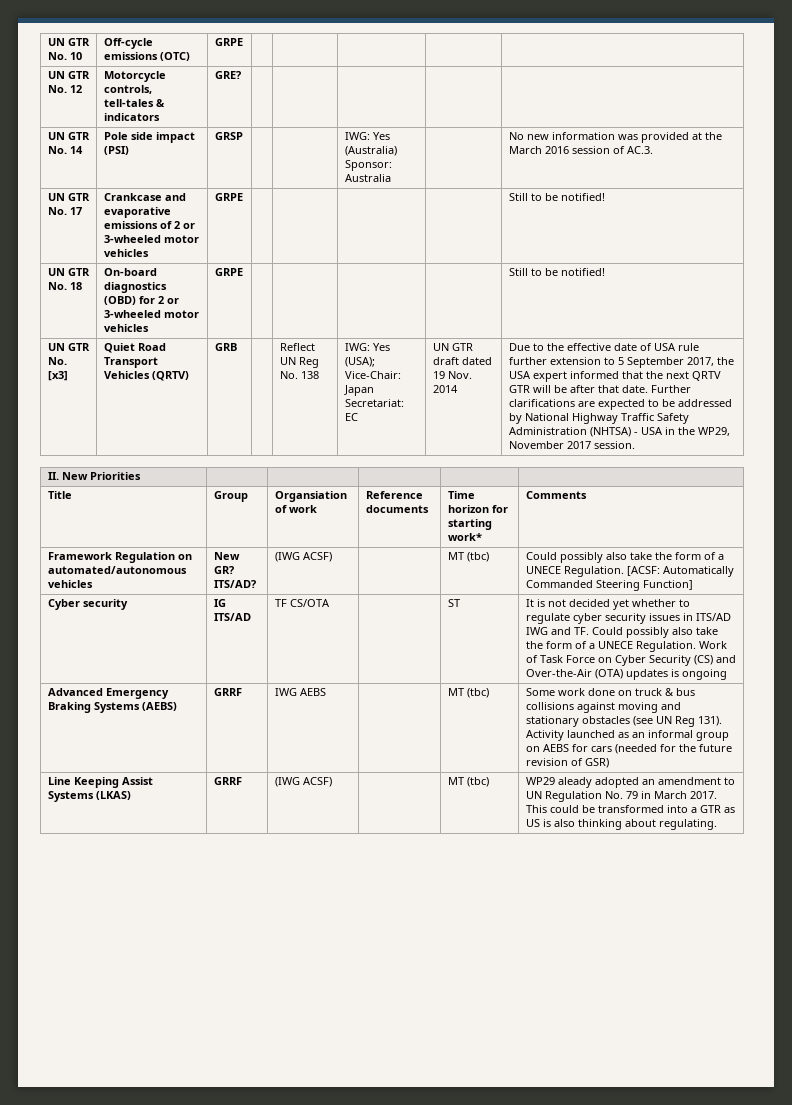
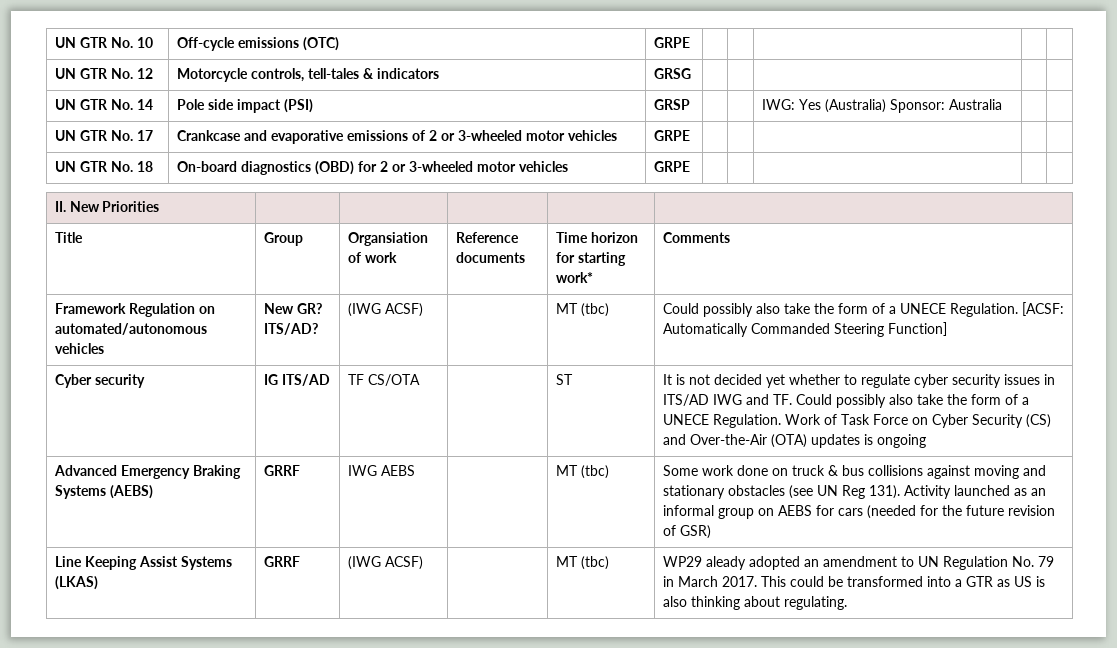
- UN GTR No. 12 | Motorcycle controls, tell-tales & indicators | GRE? | | | | |
+ UN GTR No. 12 | Motorcycle controls, tell-tales & indicators | GRSG | | | | |
- UN GTR No. 14 | Pole side impact (PSI) | GRSP | | | IWG: Yes (Australia) Sponsor: Australia | | No new information was provided at the March 2016 session of AC.3.
+ UN GTR No. 14 | Pole side impact (PSI) | GRSP | | | IWG: Yes (Australia) Sponsor: Australia | |
- UN GTR No. 17 | Crankcase and evaporative emissions of 2 or 3-wheeled motor vehicles | GRPE | | | | | Still to be notified!
+ UN GTR No. 17 | Crankcase and evaporative emissions of 2 or 3-wheeled motor vehicles | GRPE | | | | |
- UN GTR No. 18 | On-board diagnostics (OBD) for 2 or 3-wheeled motor vehicles | GRPE | | | | | Still to be notified!
- UN GTR No. [x3] | Quiet Road Transport Vehicles (QRTV) | GRB | | Reflect UN Reg No. 138 | IWG: Yes (USA); Vice-Chair: Japan Secretariat: EC | UN GTR draft dated 19 Nov. 2014 | Due to the effective date of USA rule further extension to 5 September 2017, the USA expert informed that the next QRTV GTR will be after that date. Further clarifications are expected to be addressed by National Highway Traffic Safety Administration (NHTSA) - USA in the WP29, November 2017 session.
+ UN GTR No. 18 | On-board diagnostics (OBD) for 2 or 3-wheeled motor vehicles | GRPE | | | | |

